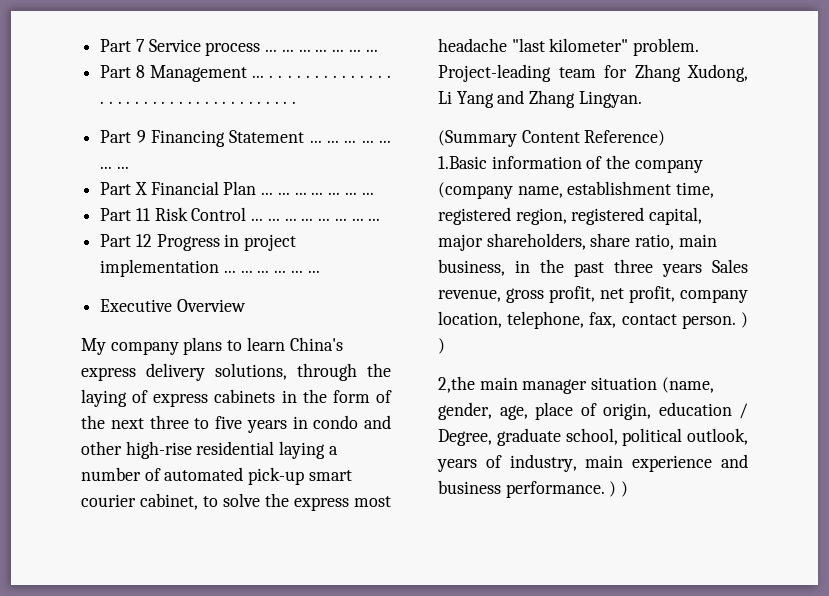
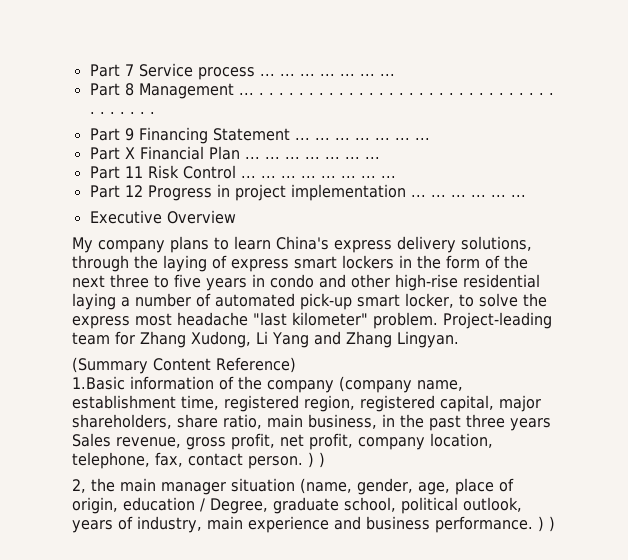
- My company plans to learn China's express delivery solutions, through the laying of express cabinets in the form of the next three to five years in condo and other high-rise residential laying a number of automated pick-up smart courier cabinet, to solve the express most headache "last kilometer" problem.
+ My company plans to learn China's express delivery solutions, through the laying of express smart lockers in the form of the next three to five years in condo and other high-rise residential laying a number of automated pick-up smart locker, to solve the express most headache "last kilometer" problem.
- 2,the main manager situation (name, gender, age, place of origin, education / Degree, graduate school, political outlook, years of industry, main experience and business performance. ) )
+ 2, the main manager situation (name, gender, age, place of origin, education / Degree, graduate school, political outlook, years of industry, main experience and business performance. ) )

